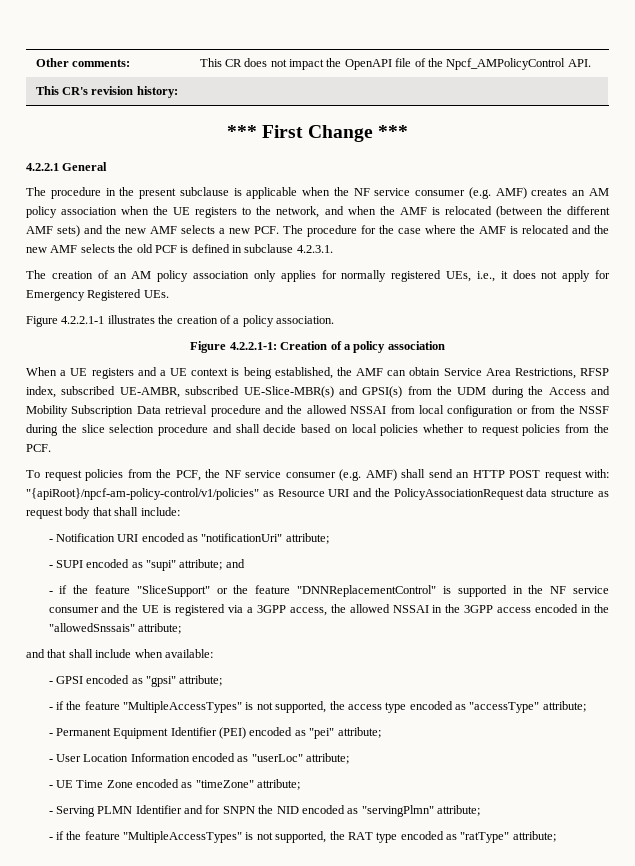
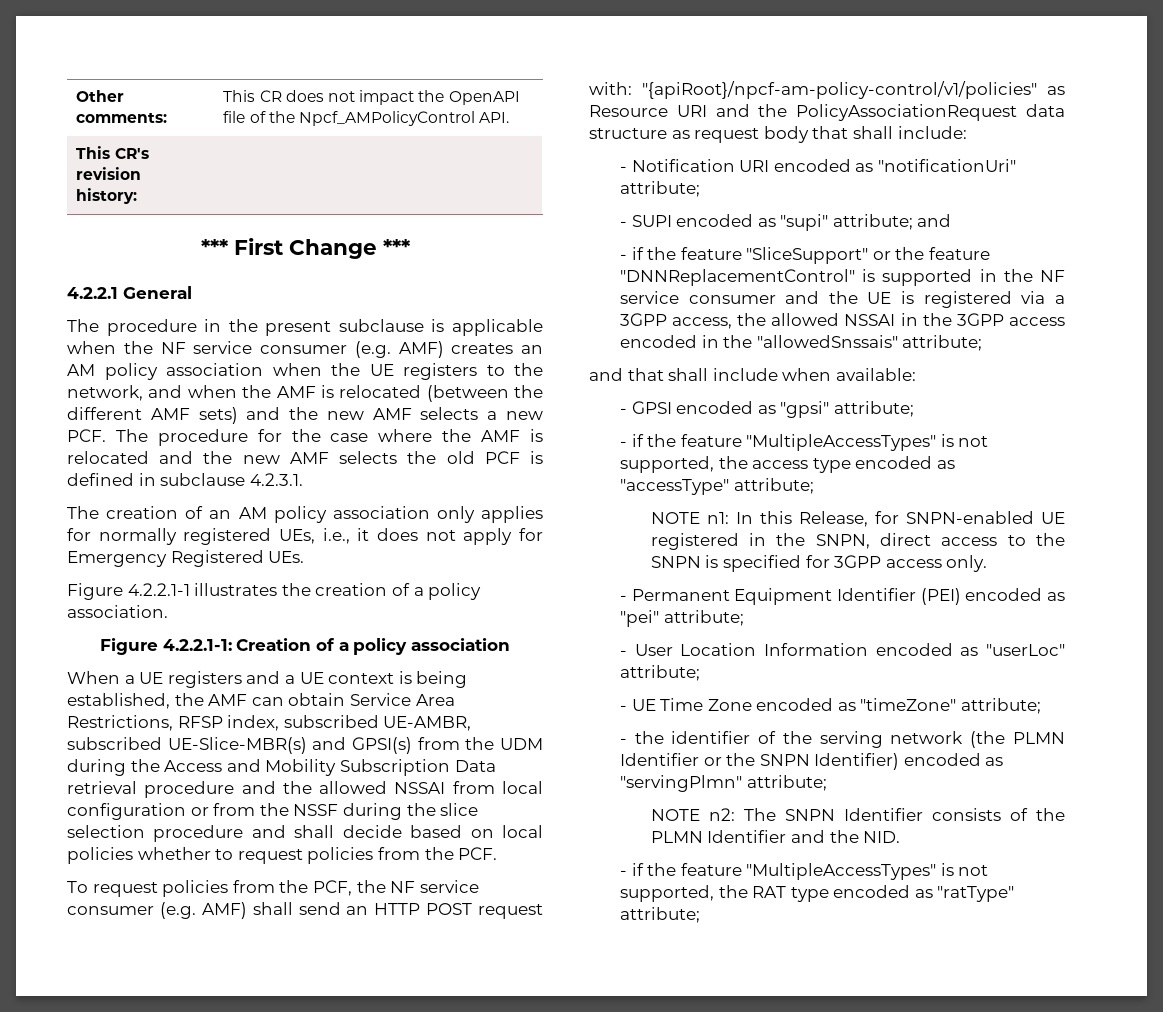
+ NOTE n1: In this Release, for SNPN-enabled UE registered in the SNPN, direct access to the SNPN is specified for 3GPP access only.
- - Serving PLMN Identifier and for SNPN the NID encoded as "servingPlmn" attribute;
+ - the identifier of the serving network (the PLMN Identifier or the SNPN Identifier) encoded as "servingPlmn" attribute;
+ NOTE n2: The SNPN Identifier consists of the PLMN Identifier and the NID.

